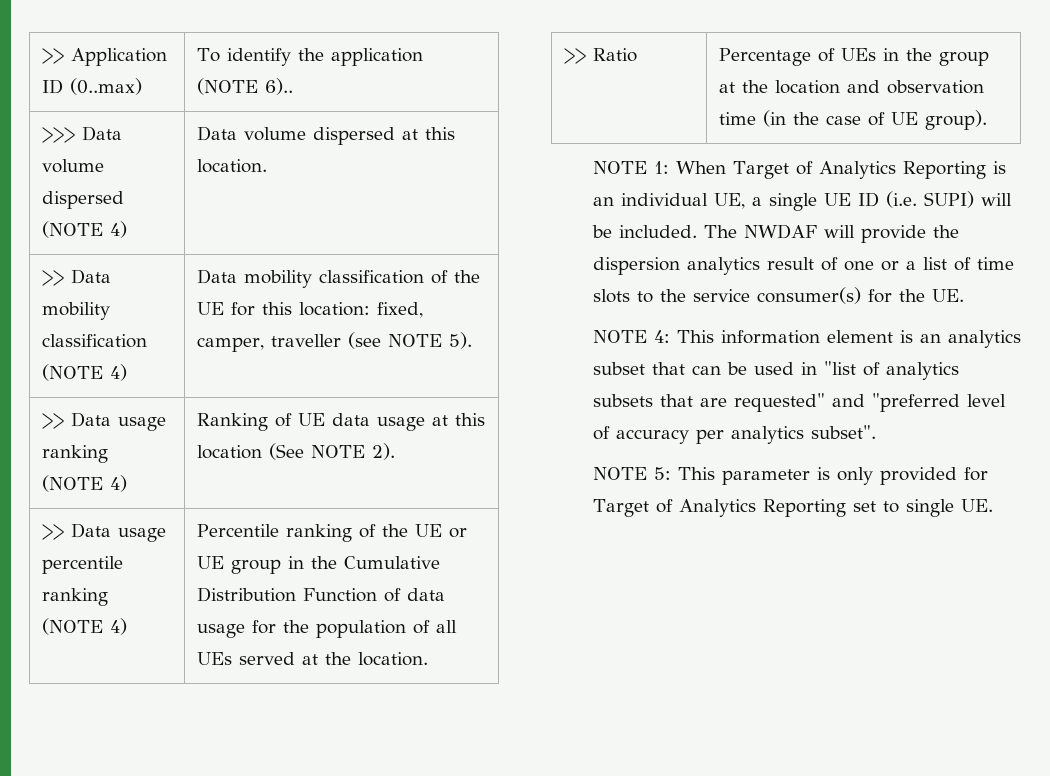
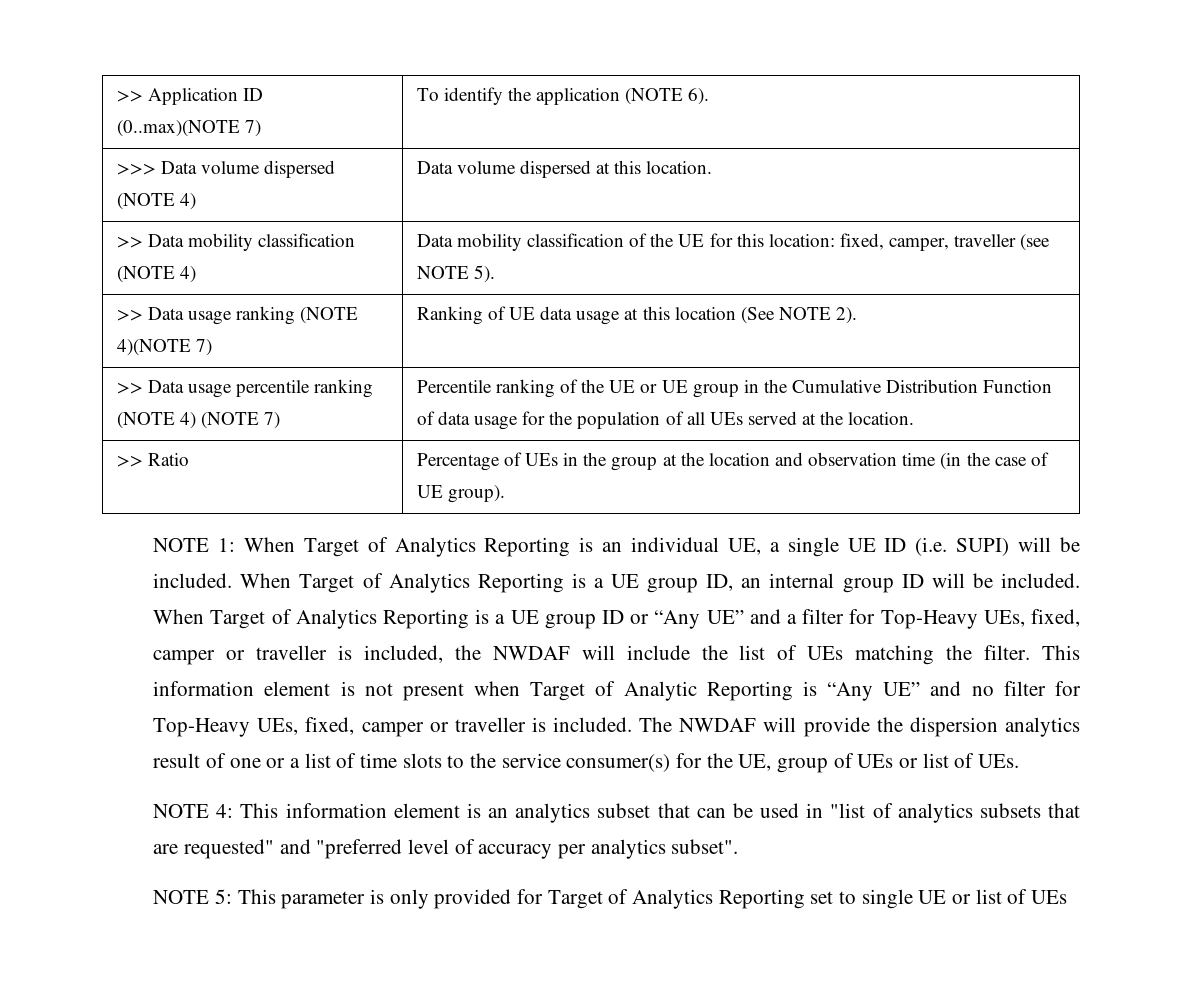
- >> Application ID (0..max) | To identify the application (NOTE 6)..
+ >> Application ID (0..max)(NOTE 7) | To identify the application (NOTE 6).
- >> Data usage ranking (NOTE 4) | Ranking of UE data usage at this location (See NOTE 2).
+ >> Data usage ranking (NOTE 4)(NOTE 7) | Ranking of UE data usage at this location (See NOTE 2).
- >> Data usage percentile ranking (NOTE 4) | Percentile ranking of the UE or UE group in the Cumulative Distribution Function of data usage for the population of all UEs served at the location.
+ >> Data usage percentile ranking (NOTE 4) (NOTE 7) | Percentile ranking of the UE or UE group in the Cumulative Distribution Function of data usage for the population of all UEs served at the location.
+ When Target of Analytics Reporting is a UE group ID, an internal group ID will be included. When Target of Analytics Reporting is a UE group ID or “Any UE” and a filter for Top-Heavy UEs, fixed, camper or traveller is included, the NWDAF will include the list of UEs matching the filter. This information element is not present when Target of Analytic Reporting is “Any UE” and no filter for Top-Heavy UEs, fixed, camper or traveller is included.
- The NWDAF will provide the dispersion analytics result of one or a list of time slots to the service consumer(s) for the UE.
+ The NWDAF will provide the dispersion analytics result of one or a list of time slots to the service consumer(s) for the UE, group of UEs or list of UEs.
- NOTE 5: This parameter is only provided for Target of Analytics Reporting set to single UE.
+ NOTE 5: This parameter is only provided for Target of Analytics Reporting set to single UE or list of UEs

